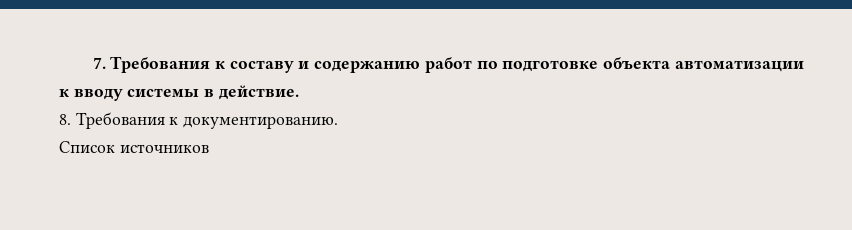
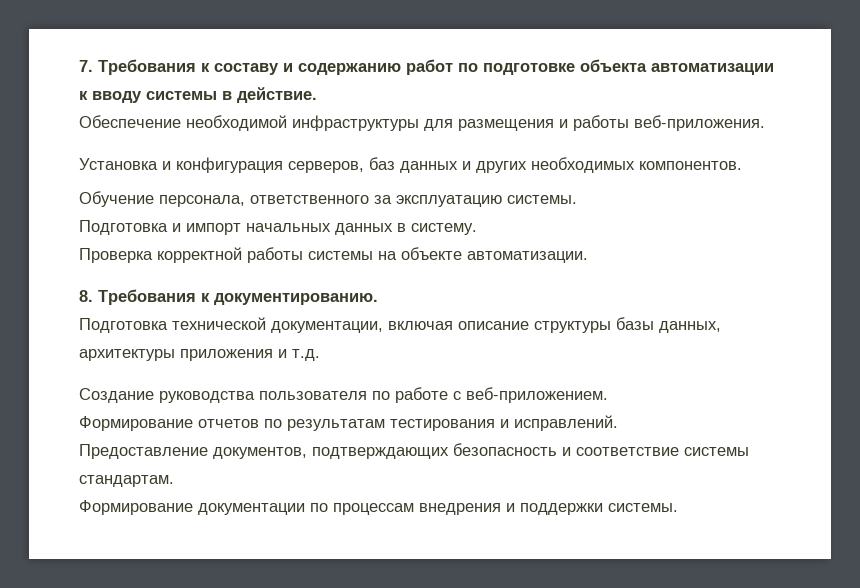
+ Обеспечение необходимой инфраструктуры для размещения и работы веб-приложения.
+ Установка и конфигурация серверов, баз данных и других необходимых компонентов.
+ Обучение персонала, ответственного за эксплуатацию системы.
+ Подготовка и импорт начальных данных в систему.
+ Проверка корректной работы системы на объекте автоматизации.
  8. Требования к документированию.
- Список источников
+ Подготовка технической документации, включая описание структуры базы данных, архитектуры приложения и т.д.
+ Создание руководства пользователя по работе с веб-приложением.
+ Формирование отчетов по результатам тестирования и исправлений.
+ Предоставление документов, подтверждающих безопасность и соответствие системы стандартам.
+ Формирование документации по процессам внедрения и поддержки системы.

